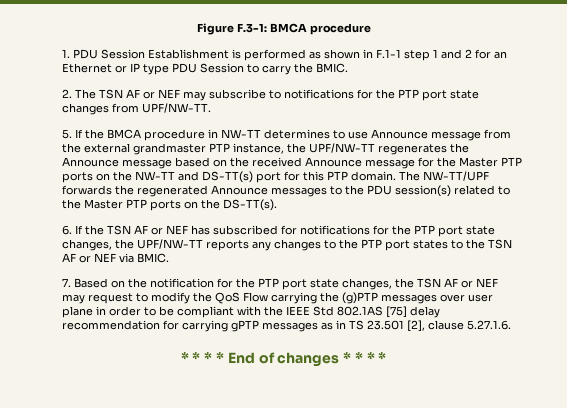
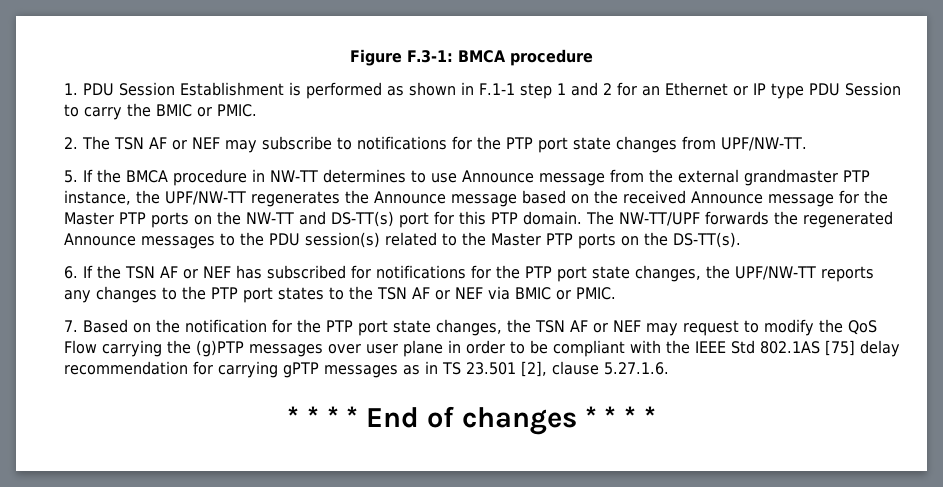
- 1. PDU Session Establishment is performed as shown in F.1-1 step 1 and 2 for an Ethernet or IP type PDU Session to carry the BMIC.
+ 1. PDU Session Establishment is performed as shown in F.1-1 step 1 and 2 for an Ethernet or IP type PDU Session to carry the BMIC or PMIC.
- 6. If the TSN AF or NEF has subscribed for notifications for the PTP port state changes, the UPF/NW-TT reports any changes to the PTP port states to the TSN AF or NEF via BMIC.
+ 6. If the TSN AF or NEF has subscribed for notifications for the PTP port state changes, the UPF/NW-TT reports any changes to the PTP port states to the TSN AF or NEF via BMIC or PMIC.

